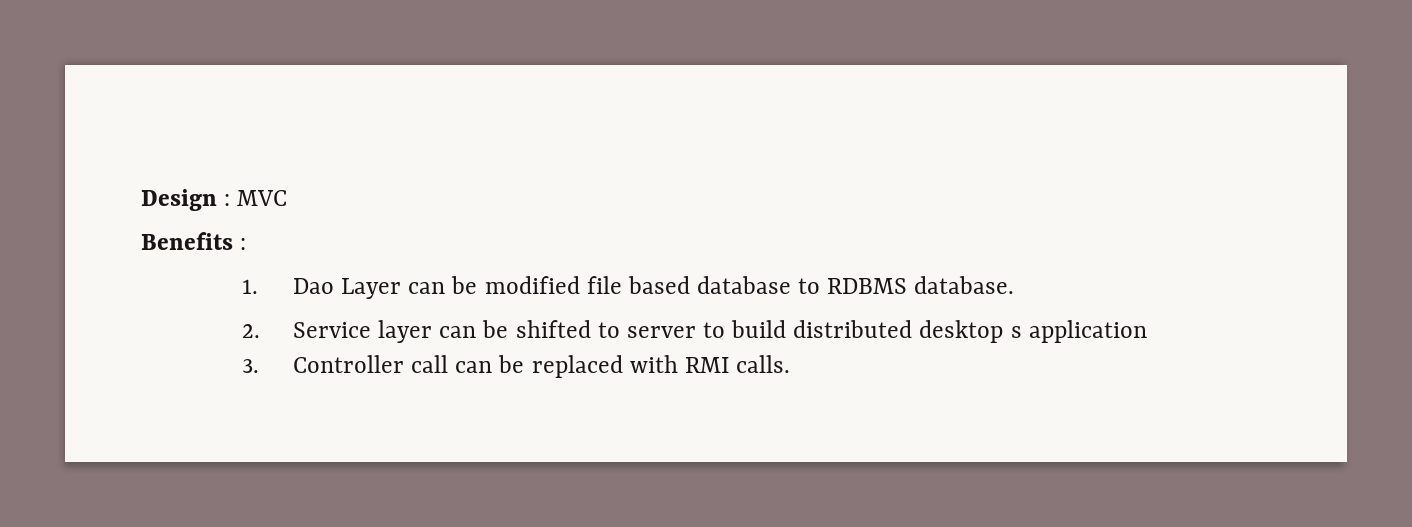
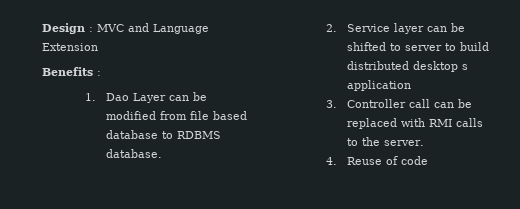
- Design : MVC
+ Design : MVC and Language Extension
- 1. Dao Layer can be modified file based database to RDBMS database.
+ 1. Dao Layer can be modified from file based database to RDBMS database.
- 3. Controller call can be replaced with RMI calls.
+ 3. Controller call can be replaced with RMI calls to the server.
+ 4. Reuse of code

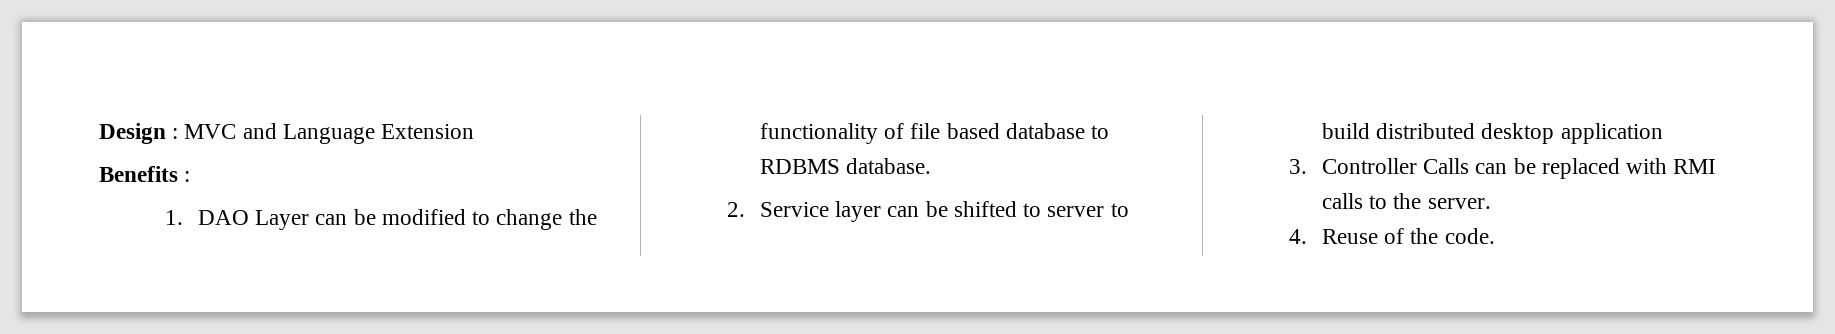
- 1. Dao Layer can be modified from file based database to RDBMS database.
+ 1. DAO Layer can be modified to change the functionality of file based database to RDBMS database.
- 2. Service layer can be shifted to server to build distributed desktop s application
+ 2. Service layer can be shifted to server to build distributed desktop application
- 3. Controller call can be replaced with RMI calls to the server.
+ 3. Controller Calls can be replaced with RMI calls to the server.
- 4. Reuse of code
+ 4. Reuse of the code.

